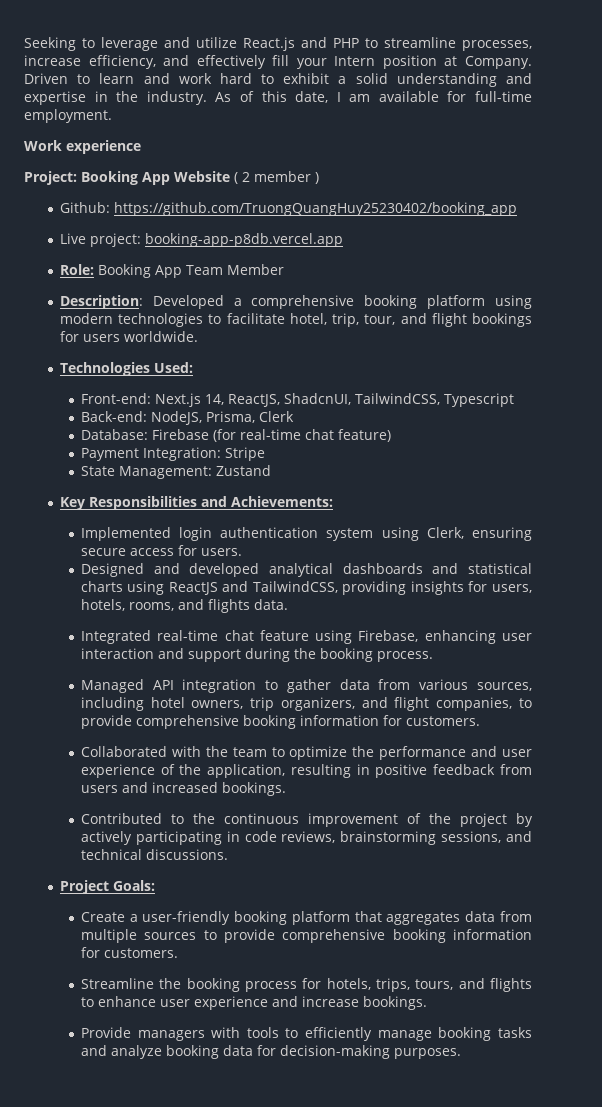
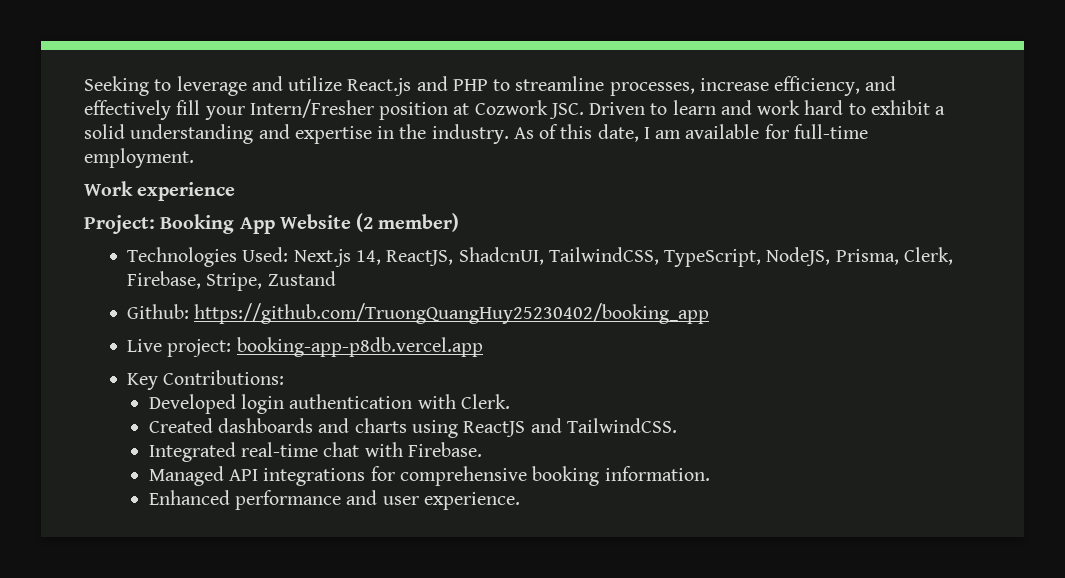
- Seeking to leverage and utilize React.js and PHP to streamline processes, increase efficiency, and effectively fill your Intern position at Company. Driven to learn and work hard to exhibit a solid understanding and expertise in the industry.
+ Seeking to leverage and utilize React.js and PHP to streamline processes, increase efficiency, and effectively fill your Intern/Fresher position at Cozwork JSC. Driven to learn and work hard to exhibit a solid understanding and expertise in the industry.
- Project: Booking App Website ( 2 member )
+ Project: Booking App Website (2 member)
+ Technologies Used: Next.js 14, ReactJS, ShadcnUI, TailwindCSS, TypeScript, NodeJS, Prisma, Clerk, Firebase, Stripe, Zustand
- Role: Booking App Team Member
- Description: Developed a comprehensive booking platform using modern technologies to facilitate hotel, trip, tour, and flight bookings for users worldwide.
- Technologies Used:
- Front-end: Next.js 14, ReactJS, ShadcnUI, TailwindCSS, Typescript
- Back-end: NodeJS, Prisma, Clerk
- Database: Firebase (for real-time chat feature)
- Payment Integration: Stripe
- State Management: Zustand
- Key Responsibilities and Achievements:
- Implemented login authentication system using Clerk, ensuring secure access for users.
- Designed and developed analytical dashboards and statistical charts using ReactJS and TailwindCSS, providing insights for users, hotels, rooms, and flights data.
- Integrated real-time chat feature using Firebase, enhancing user interaction and support during the booking process.
- Managed API integration to gather data from various sources, including hotel owners, trip organizers, and flight companies, to provide comprehensive booking information for customers.
- Collaborated with the team to optimize the performance and user experience of the application, resulting in positive feedback from users and increased bookings.
- Contributed to the continuous improvement of the project by actively participating in code reviews, brainstorming sessions, and technical discussions.
- Project Goals:
- Create a user-friendly booking platform that aggregates data from multiple sources to provide comprehensive booking information for customers.
- Streamline the booking process for hotels, trips, tours, and flights to enhance user experience and increase bookings.
- Provide managers with tools to efficiently manage booking tasks and analyze booking data for decision-making purposes.
+ Key Contributions:
+ Developed login authentication with Clerk.
+ Created dashboards and charts using ReactJS and TailwindCSS.
+ Integrated real-time chat with Firebase.
+ Managed API integrations for comprehensive booking information.
+ Enhanced performance and user experience.

